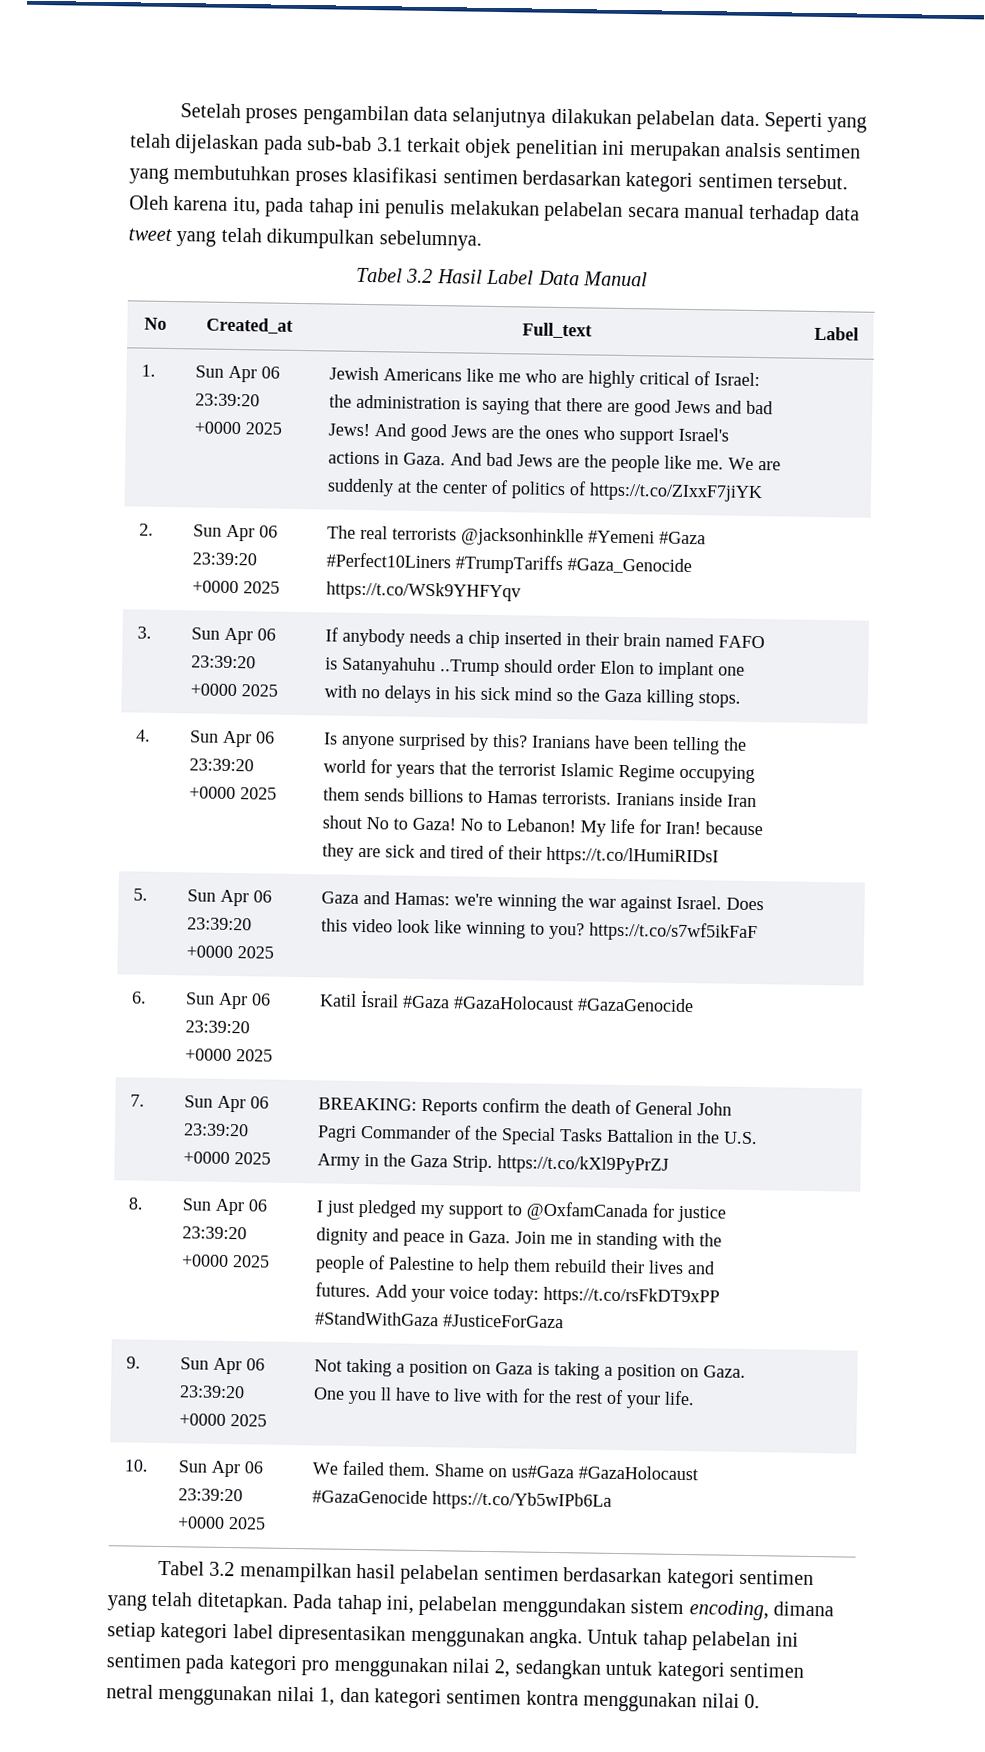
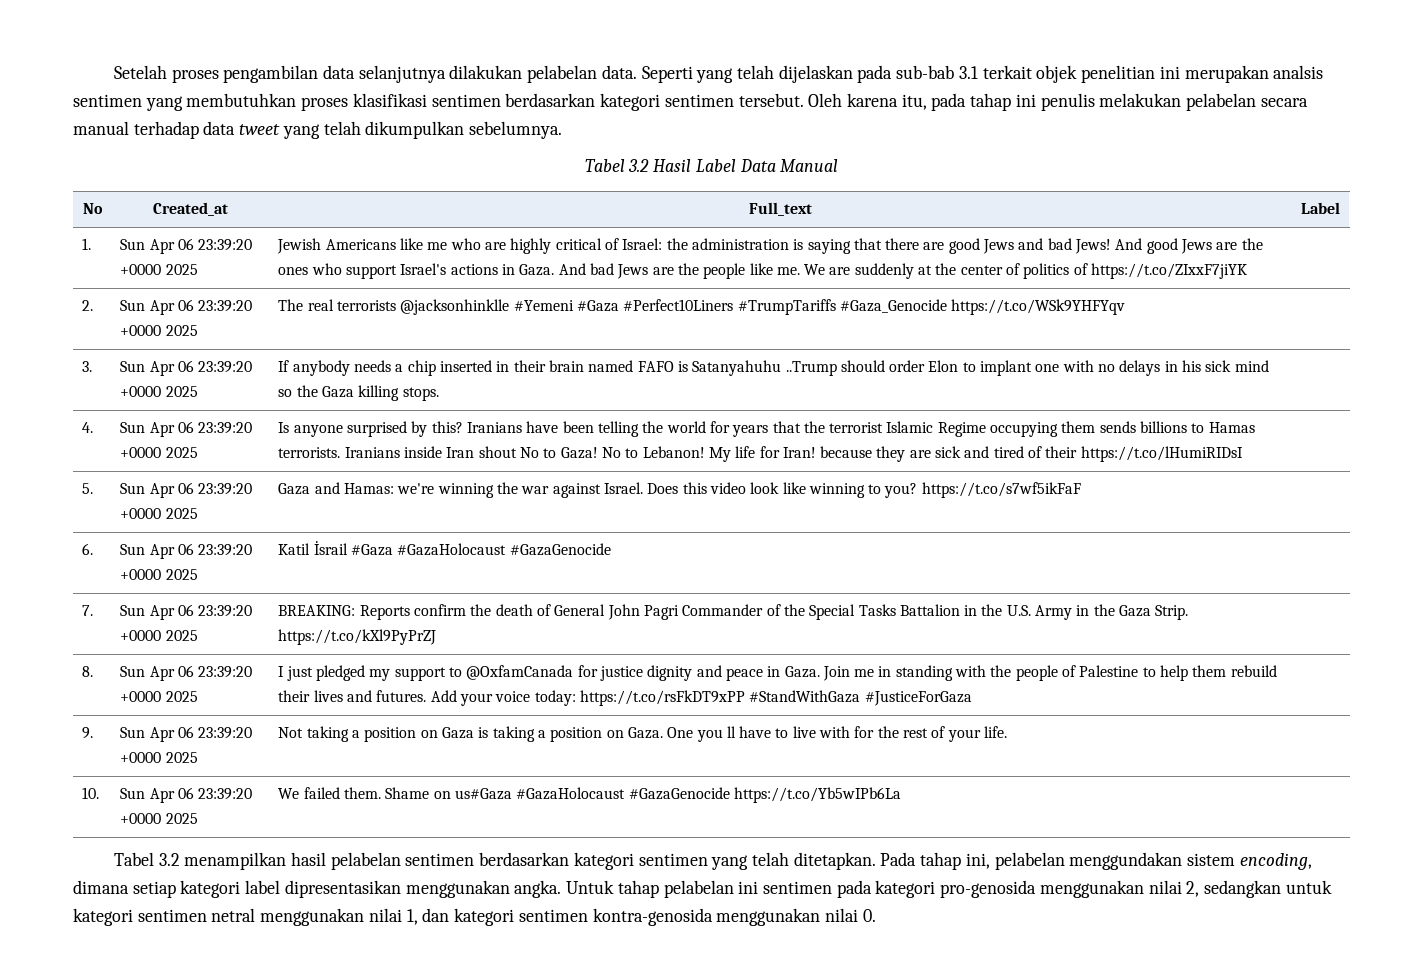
- Untuk tahap pelabelan ini sentimen pada kategori pro menggunakan nilai 2, sedangkan untuk kategori sentimen netral menggunakan nilai 1, dan kategori sentimen kontra menggunakan nilai 0.
+ Untuk tahap pelabelan ini sentimen pada kategori pro-genosida menggunakan nilai 2, sedangkan untuk kategori sentimen netral menggunakan nilai 1, dan kategori sentimen kontra-genosida menggunakan nilai 0.

